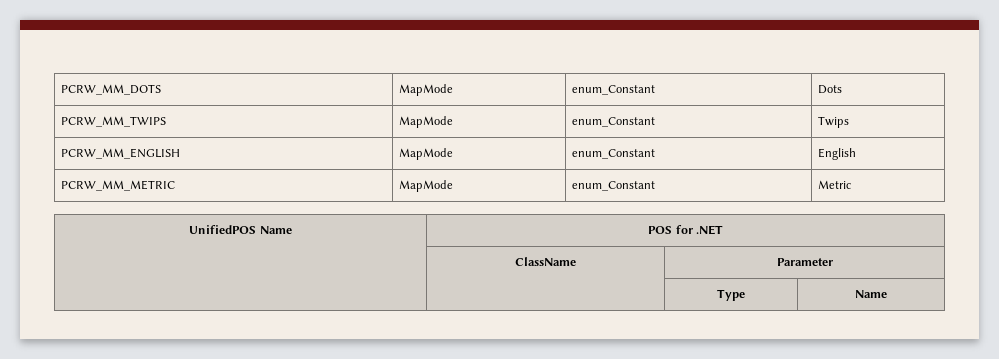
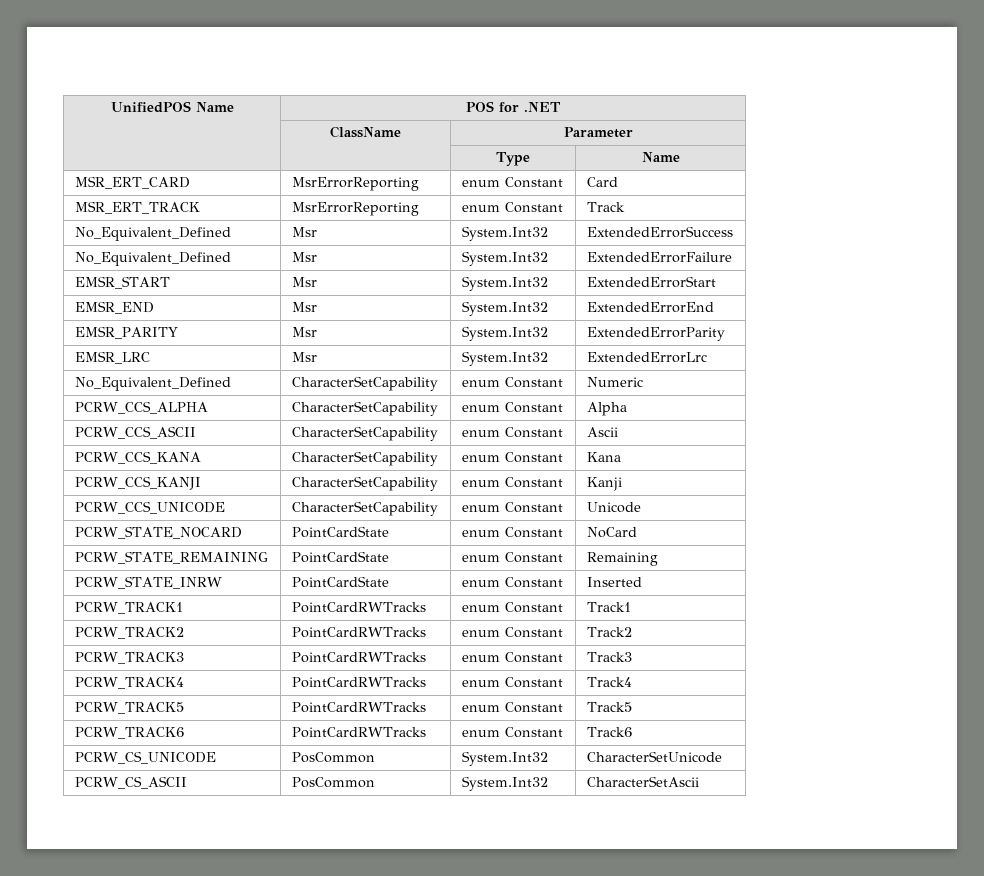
- PCRW_MM_DOTS | MapMode | enum_Constant | Dots
- PCRW_MM_TWIPS | MapMode | enum_Constant | Twips
- PCRW_MM_ENGLISH | MapMode | enum_Constant | English
- PCRW_MM_METRIC | MapMode | enum_Constant | Metric
+ MSR_ERT_CARD | MsrErrorReporting | enum Constant | Card
+ MSR_ERT_TRACK | MsrErrorReporting | enum Constant | Track
+ No_Equivalent_Defined | Msr | System.Int32 | ExtendedErrorSuccess
+ No_Equivalent_Defined | Msr | System.Int32 | ExtendedErrorFailure
+ EMSR_START | Msr | System.Int32 | ExtendedErrorStart
+ EMSR_END | Msr | System.Int32 | ExtendedErrorEnd
+ EMSR_PARITY | Msr | System.Int32 | ExtendedErrorParity
+ EMSR_LRC | Msr | System.Int32 | ExtendedErrorLrc
+ No_Equivalent_Defined | CharacterSetCapability | enum Constant | Numeric
+ PCRW_CCS_ALPHA | CharacterSetCapability | enum Constant | Alpha
+ PCRW_CCS_ASCII | CharacterSetCapability | enum Constant | Ascii
+ PCRW_CCS_KANA | CharacterSetCapability | enum Constant | Kana
+ PCRW_CCS_KANJI | CharacterSetCapability | enum Constant | Kanji
+ PCRW_CCS_UNICODE | CharacterSetCapability | enum Constant | Unicode
+ PCRW_STATE_NOCARD | PointCardState | enum Constant | NoCard
+ PCRW_STATE_REMAINING | PointCardState | enum Constant | Remaining
+ PCRW_STATE_INRW | PointCardState | enum Constant | Inserted
+ PCRW_TRACK1 | PointCardRWTracks | enum Constant | Track1
+ PCRW_TRACK2 | PointCardRWTracks | enum Constant | Track2
+ PCRW_TRACK3 | PointCardRWTracks | enum Constant | Track3
+ PCRW_TRACK4 | PointCardRWTracks | enum Constant | Track4
+ PCRW_TRACK5 | PointCardRWTracks | enum Constant | Track5
+ PCRW_TRACK6 | PointCardRWTracks | enum Constant | Track6
+ PCRW_CS_UNICODE | PosCommon | System.Int32 | CharacterSetUnicode
+ PCRW_CS_ASCII | PosCommon | System.Int32 | CharacterSetAscii

